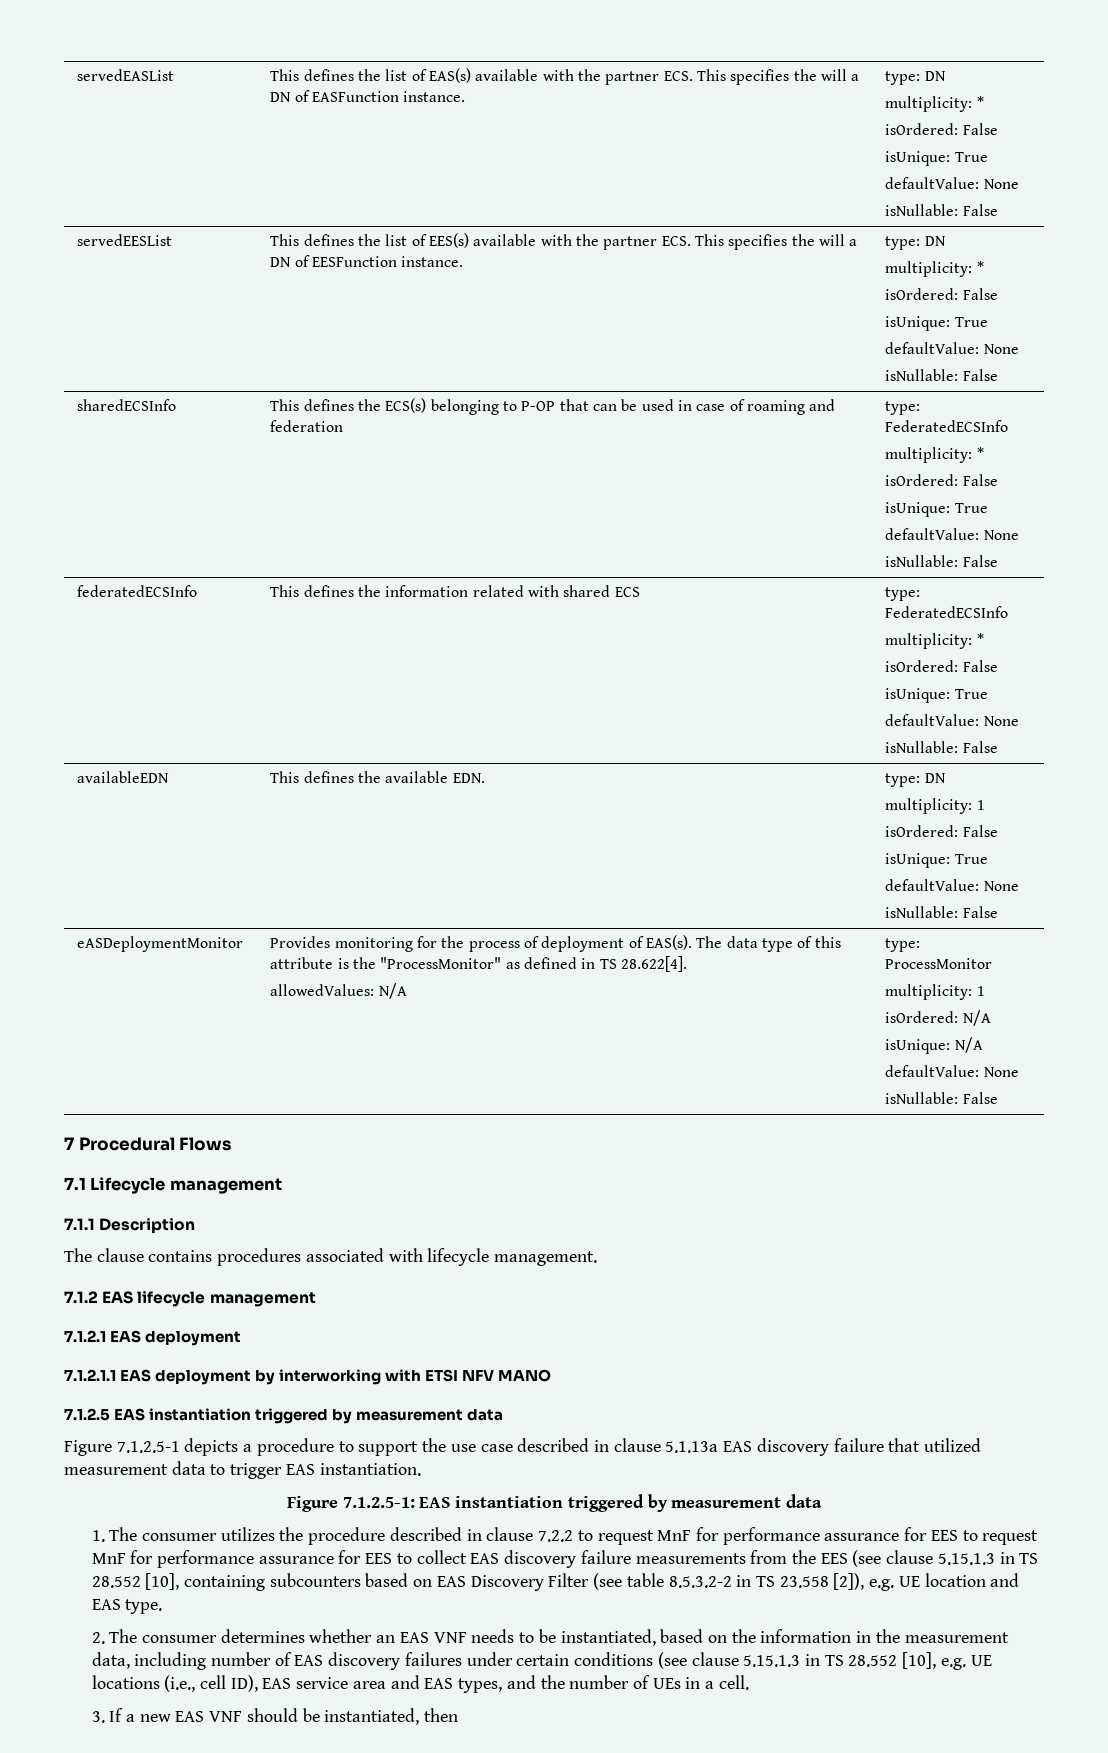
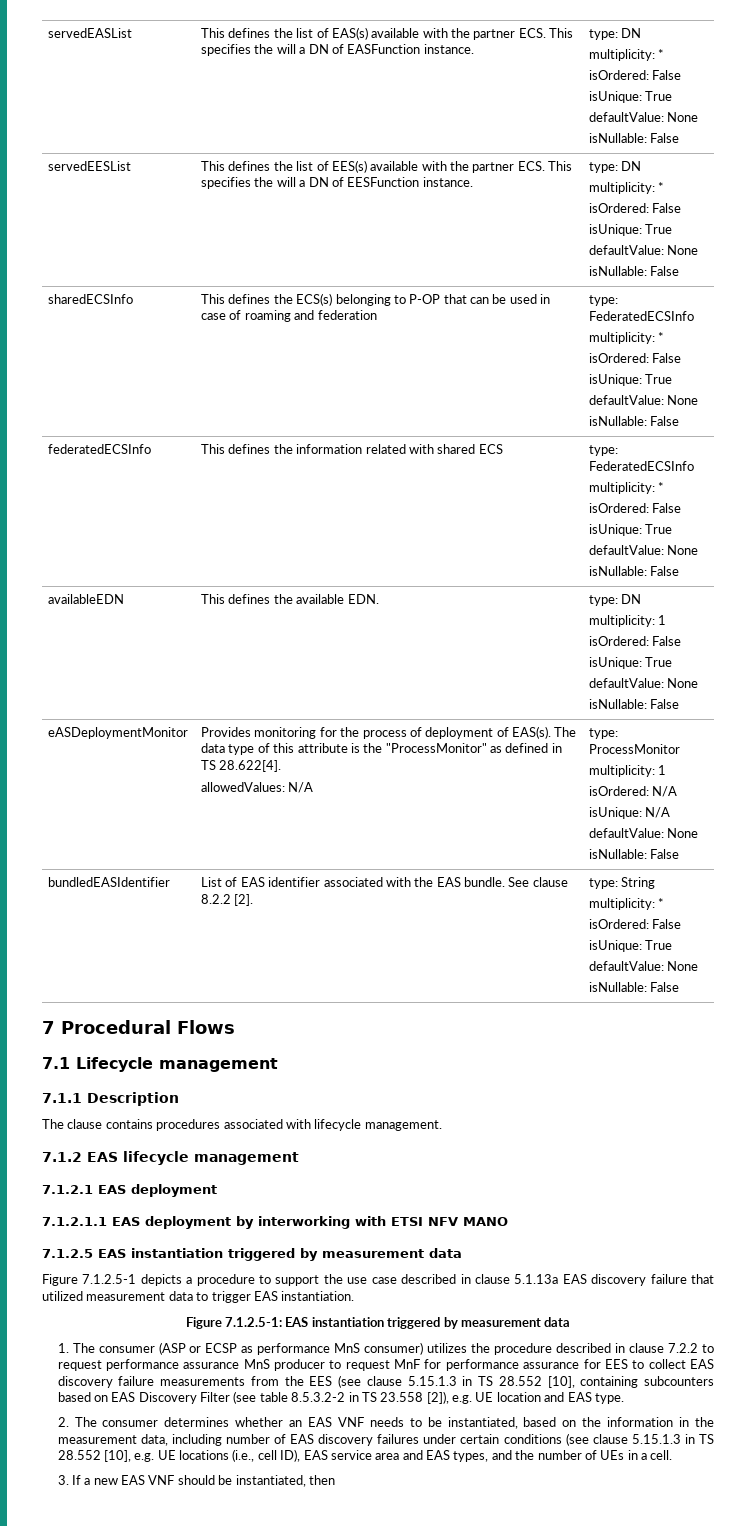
+ bundledEASIdentifier | List of EAS identifier associated with the EAS bundle. See clause 8.2.2 [2]. | type: String
+ multiplicity: *
+ isOrdered: False
+ isUnique: True
+ defaultValue: None
+ isNullable: False
- 1. The consumer utilizes the procedure described in clause 7.2.2 to request MnF for performance assurance for EES to request MnF for performance assurance for EES to collect EAS discovery failure measurements from the EES (see clause 5.15.1.3 in TS 28.552 [10], containing subcounters based on EAS Discovery Filter (see table 8.5.3.2-2 in TS 23.558 [2]), e.g. UE location and EAS type.
+ 1. The consumer (ASP or ECSP as performance MnS consumer) utilizes the procedure described in clause 7.2.2 to request performance assurance MnS producer to request MnF for performance assurance for EES to collect EAS discovery failure measurements from the EES (see clause 5.15.1.3 in TS 28.552 [10], containing subcounters based on EAS Discovery Filter (see table 8.5.3.2-2 in TS 23.558 [2]), e.g. UE location and EAS type.

